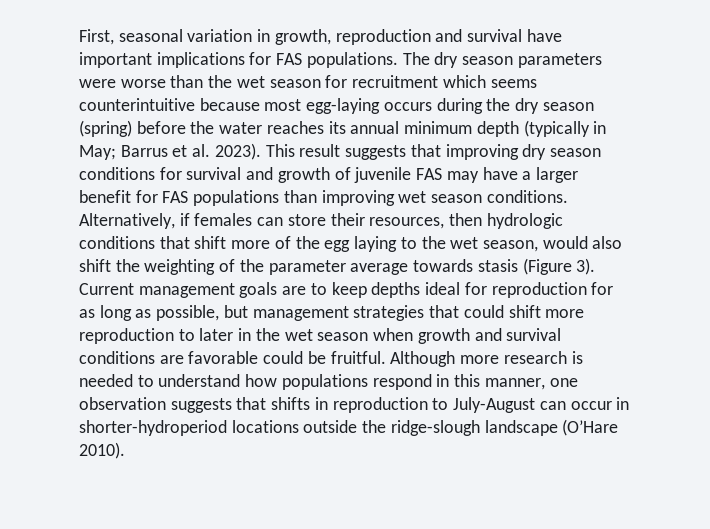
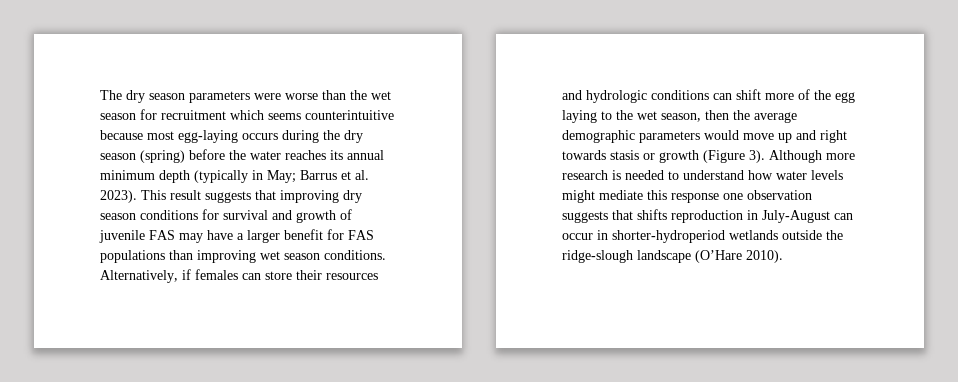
- First, seasonal variation in growth, reproduction and survival have important implications for FAS populations.
- Alternatively, if females can store their resources, then hydrologic conditions that shift more of the egg laying to the wet season, would also shift the weighting of the parameter average towards stasis (Figure 3). Current management goals are to keep depths ideal for reproduction for as long as possible, but management strategies that could shift more reproduction to later in the wet season when growth and survival conditions are favorable could be fruitful.
+ Alternatively, if females can store their resources and hydrologic conditions can shift more of the egg laying to the wet season, then the average demographic parameters would move up and right towards stasis or growth (Figure 3).
- Although more research is needed to understand how populations respond in this manner, one observation suggests that shifts in reproduction to July-August can occur in shorter-hydroperiod locations outside the ridge-slough landscape (O’Hare 2010).
+ Although more research is needed to understand how water levels might mediate this response one observation suggests that shifts reproduction in July-August can occur in shorter-hydroperiod wetlands outside the ridge-slough landscape (O’Hare 2010).

